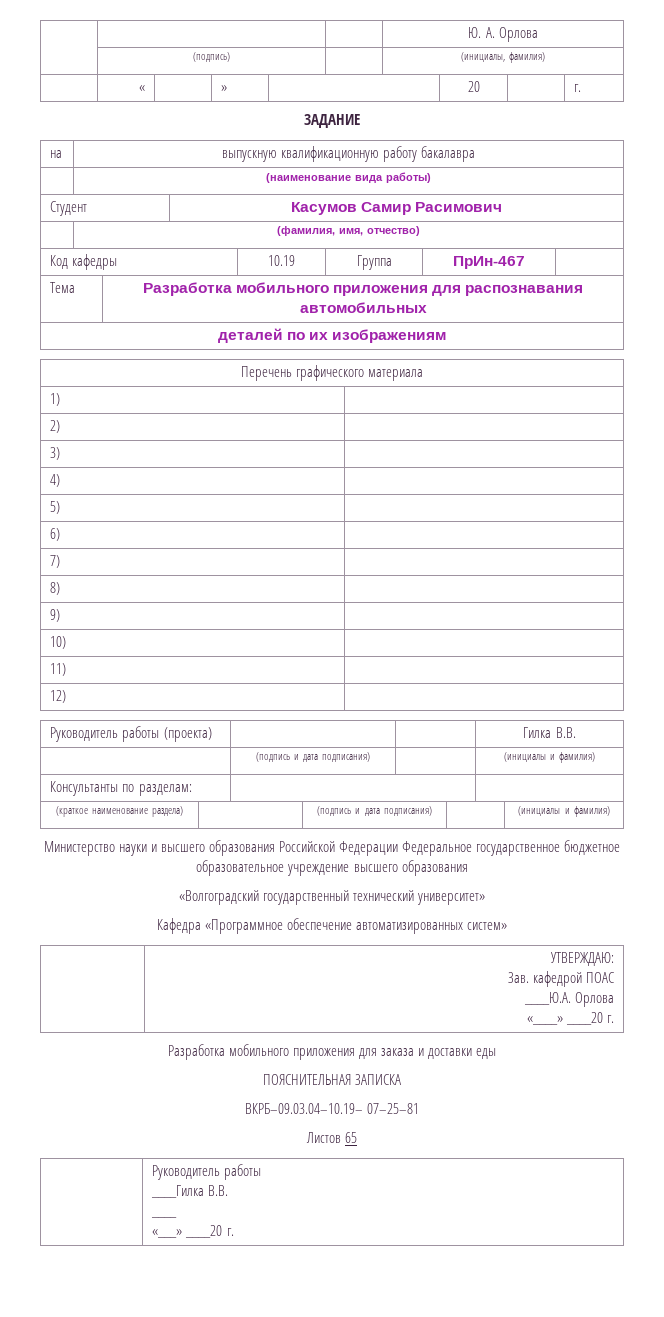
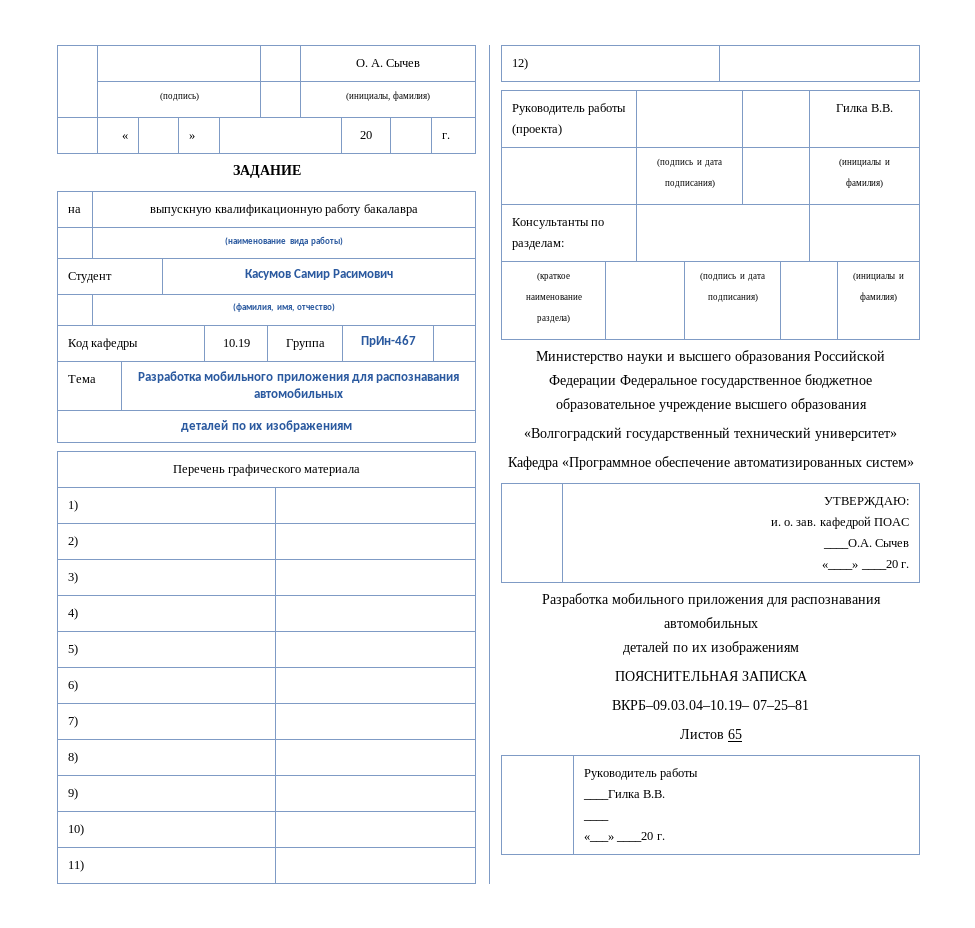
- | | | Ю. А. Орлова
+ | | | О. А. Сычев
  | УТВЕРЖДАЮ:
- Зав. кафедрой ПОАС
- ____Ю.А. Орлова
+ и. о. зав. кафедрой ПОАС
+ ____О.А. Сычев
  «____» ____20 г.
- Разработка мобильного приложения для заказа и доставки еды
+ Разработка мобильного приложения для распознавания автомобильных
+ деталей по их изображениям

